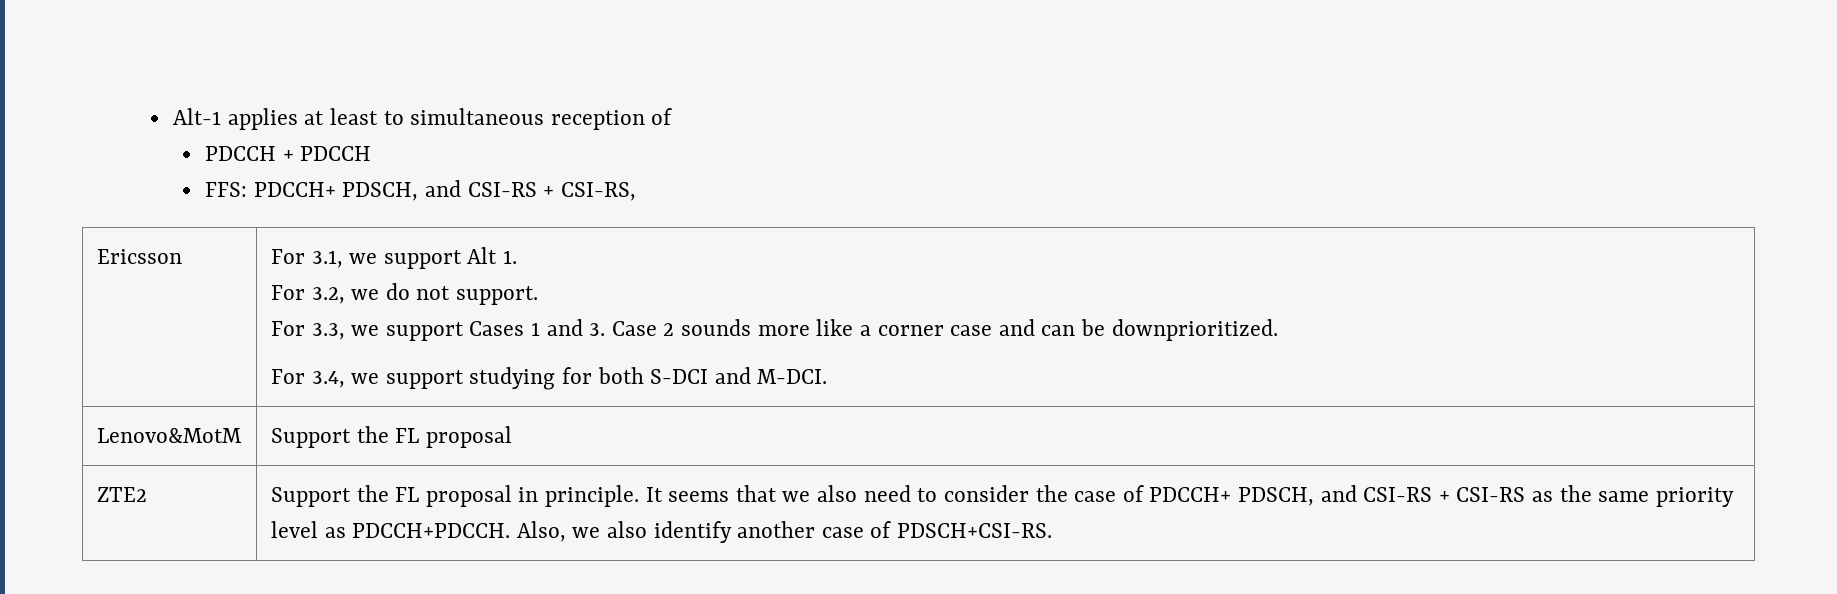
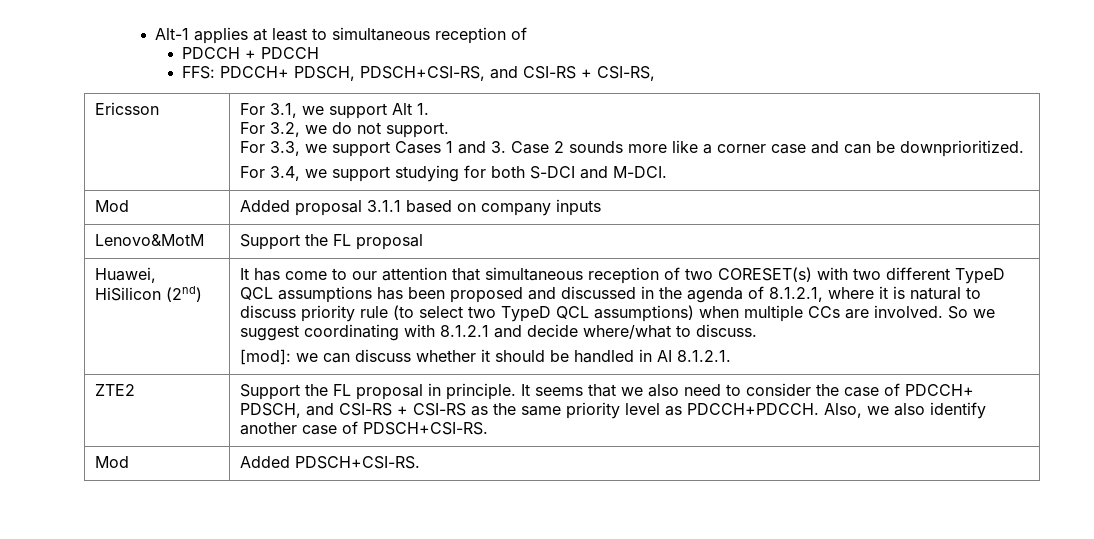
- FFS: PDCCH+ PDSCH, and CSI-RS + CSI-RS,
+ FFS: PDCCH+ PDSCH, PDSCH+CSI-RS, and CSI-RS + CSI-RS,
+ Mod | Added proposal 3.1.1 based on company inputs
+ Huawei, HiSilicon (2nd) | It has come to our attention that simultaneous reception of two CORESET(s) with two different TypeD QCL assumptions has been proposed and discussed in the agenda of 8.1.2.1, where it is natural to discuss priority rule (to select two TypeD QCL assumptions) when multiple CCs are involved. So we suggest coordinating with 8.1.2.1 and decide where/what to discuss.
+ [mod]: we can discuss whether it should be handled in AI 8.1.2.1.
+ Mod | Added PDSCH+CSI-RS.

